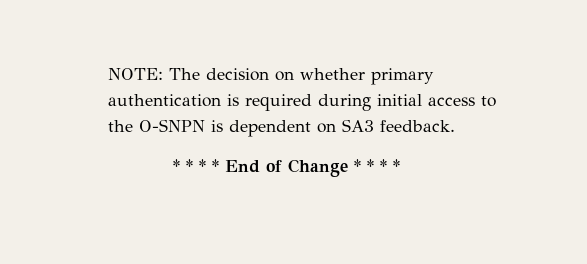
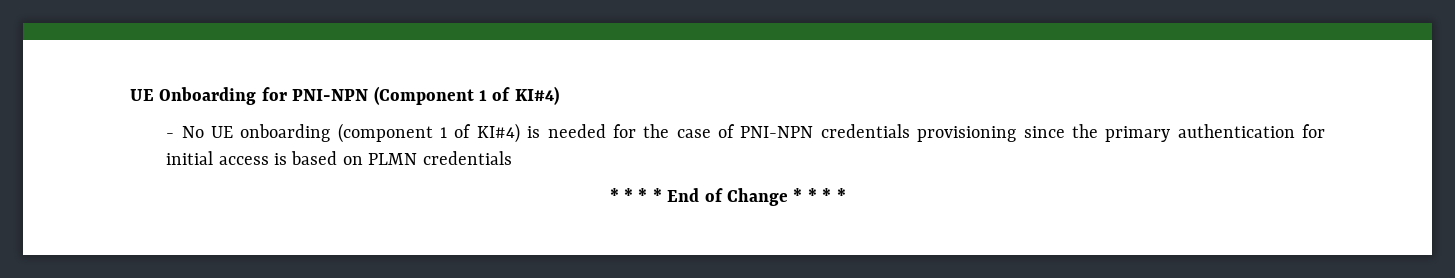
- NOTE: The decision on whether primary authentication is required during initial access to the O-SNPN is dependent on SA3 feedback.
+ UE Onboarding for PNI-NPN (Component 1 of KI#4)
+ - No UE onboarding (component 1 of KI#4) is needed for the case of PNI-NPN credentials provisioning since the primary authentication for initial access is based on PLMN credentials

